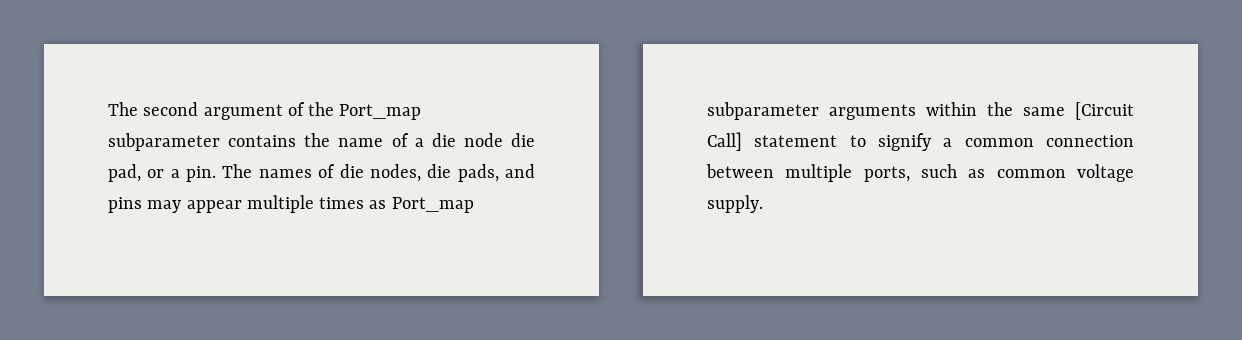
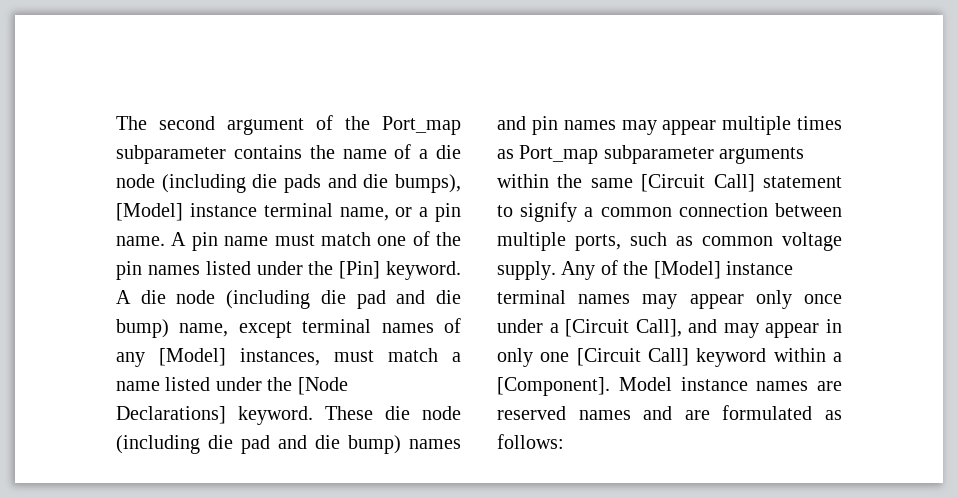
- The second argument of the Port_map subparameter contains the name of a die node die pad, or a pin. The names of die nodes, die pads, and pins may appear multiple times as Port_map subparameter arguments within the same [Circuit Call] statement to signify a common connection between multiple ports, such as common voltage supply.
+ The second argument of the Port_map subparameter contains the name of a die node (including die pads and die bumps), [Model] instance terminal name, or a pin name. A pin name must match one of the pin names listed under the [Pin] keyword. A die node (including die pad and die bump) name, except terminal names of any [Model] instances, must match a name listed under the [Node Declarations] keyword. These die node (including die pad and die bump) names and pin names may appear multiple times as Port_map subparameter arguments within the same [Circuit Call] statement to signify a common connection between multiple ports, such as common voltage supply.
+ Any of the [Model] instance terminal names may appear only once under a [Circuit Call], and may appear in only one [Circuit Call] keyword within a [Component]. Model instance names are reserved names and are formulated as follows:

